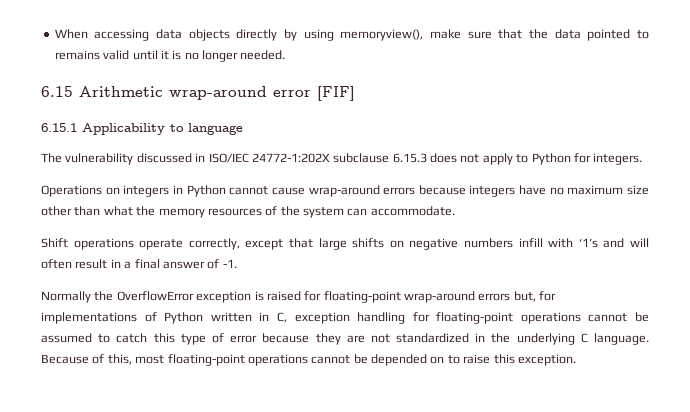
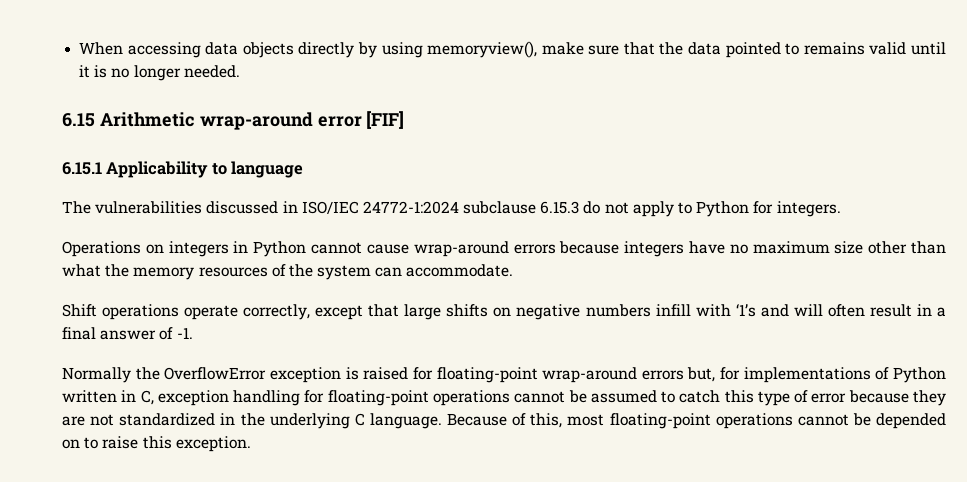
- The vulnerability discussed in ISO/IEC 24772-1:202X subclause 6.15.3 does not apply to Python for integers.
+ The vulnerabilities discussed in ISO/IEC 24772-1:2024 subclause 6.15.3 do not apply to Python for integers.

